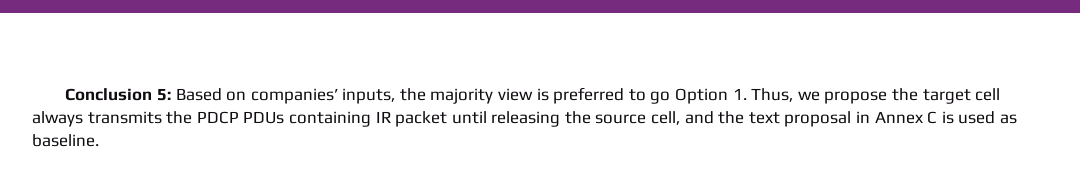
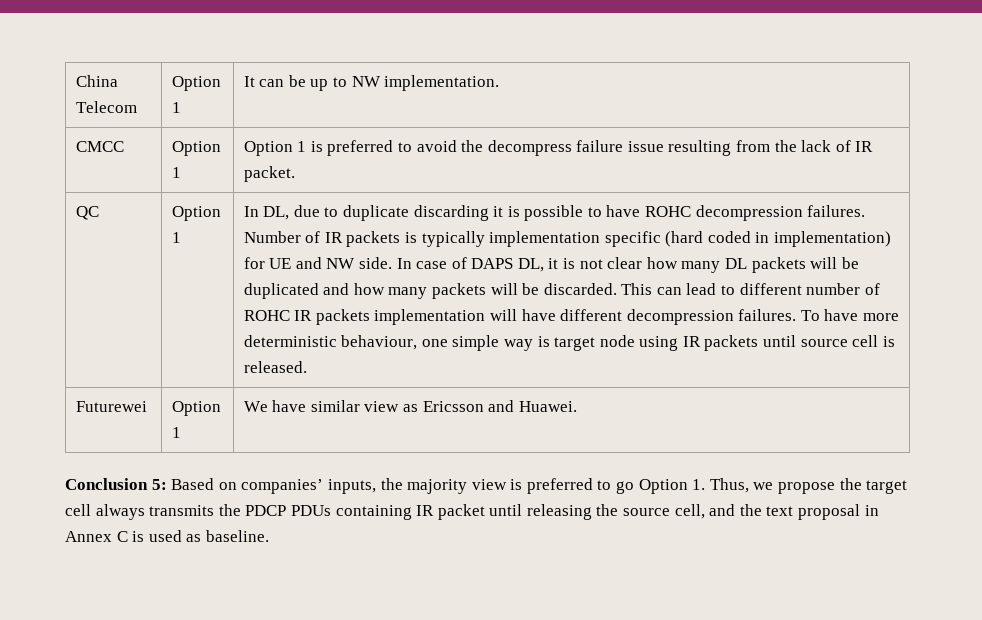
+ China Telecom | Option 1 | It can be up to NW implementation.
+ CMCC | Option 1 | Option 1 is preferred to avoid the decompress failure issue resulting from the lack of IR packet.
+ QC | Option 1 | In DL, due to duplicate discarding it is possible to have ROHC decompression failures. Number of IR packets is typically implementation specific (hard coded in implementation) for UE and NW side. In case of DAPS DL, it is not clear how many DL packets will be duplicated and how many packets will be discarded. This can lead to different number of ROHC IR packets implementation will have different decompression failures. To have more deterministic behaviour, one simple way is target node using IR packets until source cell is released.
+ Futurewei | Option 1 | We have similar view as Ericsson and Huawei.

